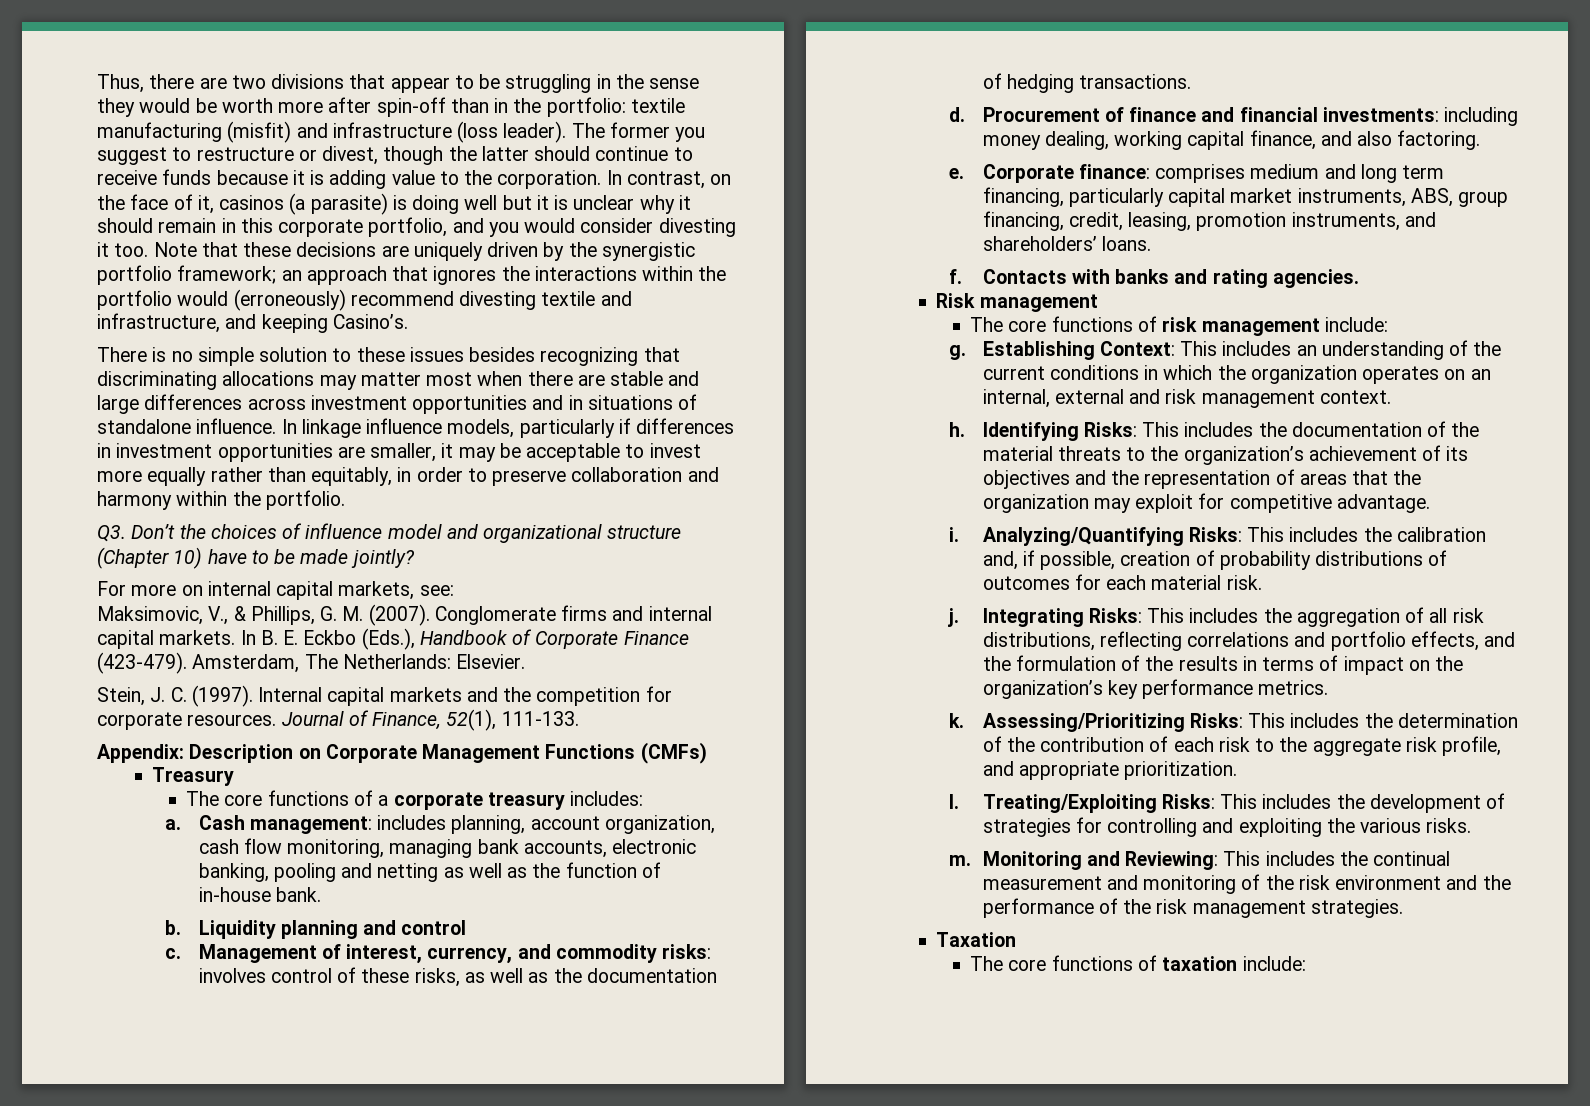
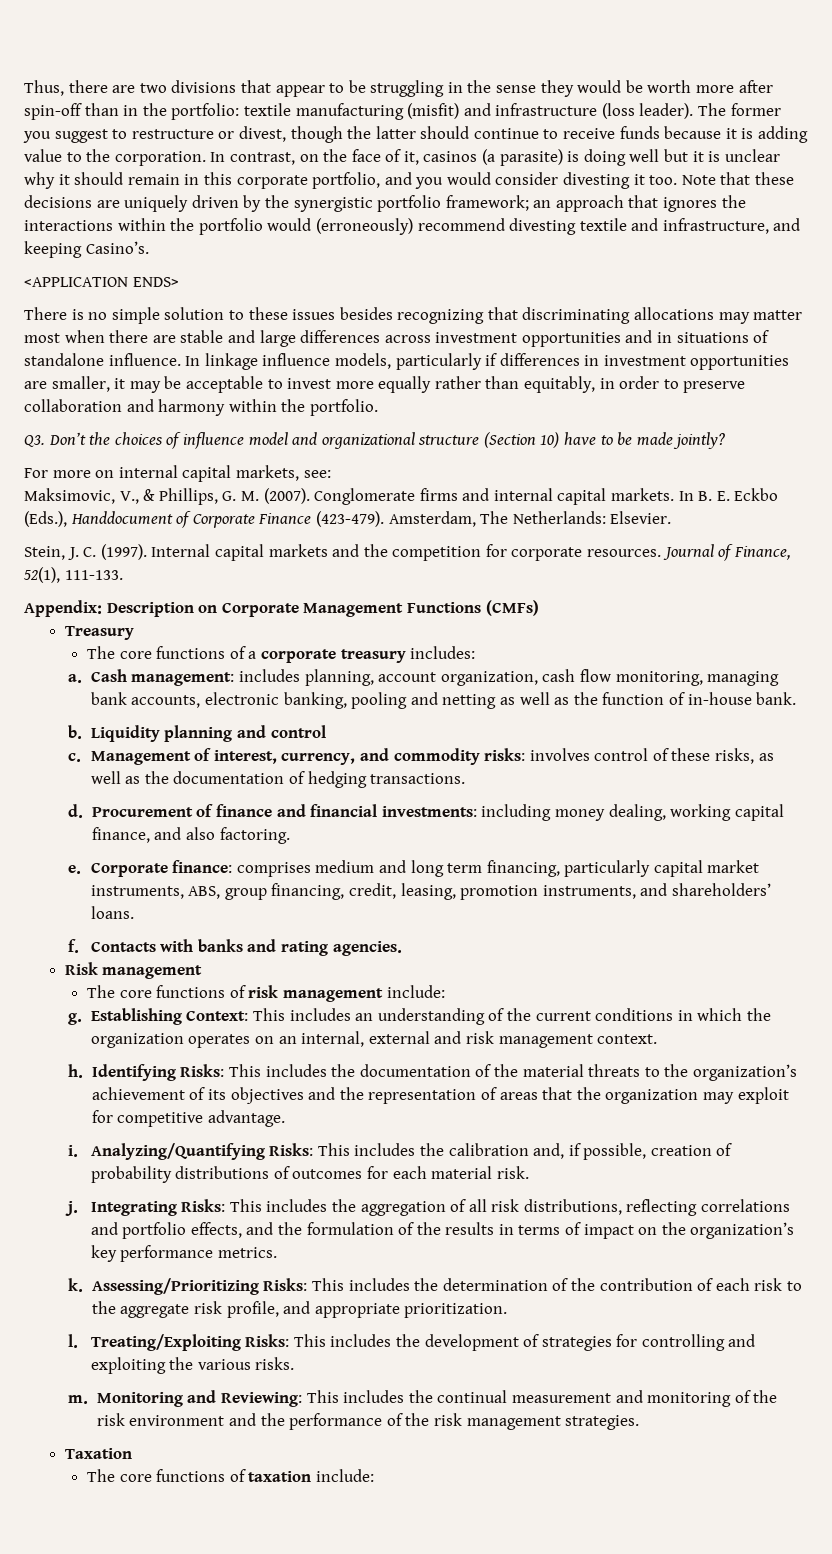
+ <APPLICATION ENDS>
- Q3. Don’t the choices of influence model and organizational structure (Chapter 10) have to be made jointly?
+ Q3. Don’t the choices of influence model and organizational structure (Section 10) have to be made jointly?
- In B. E. Eckbo (Eds.), Handbook of Corporate Finance (423-479).
+ In B. E. Eckbo (Eds.), Handdocument of Corporate Finance (423-479).

